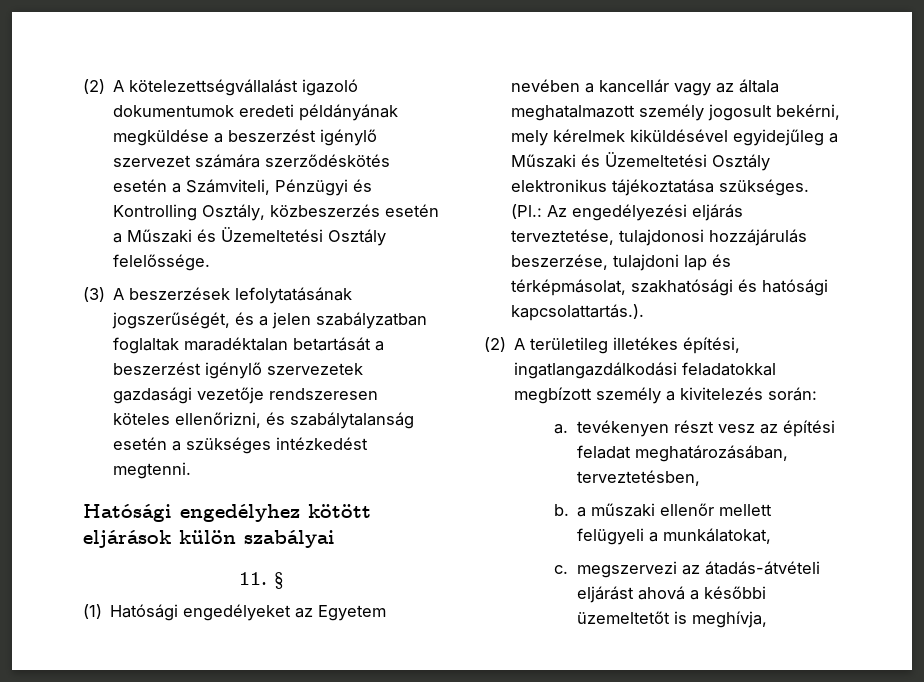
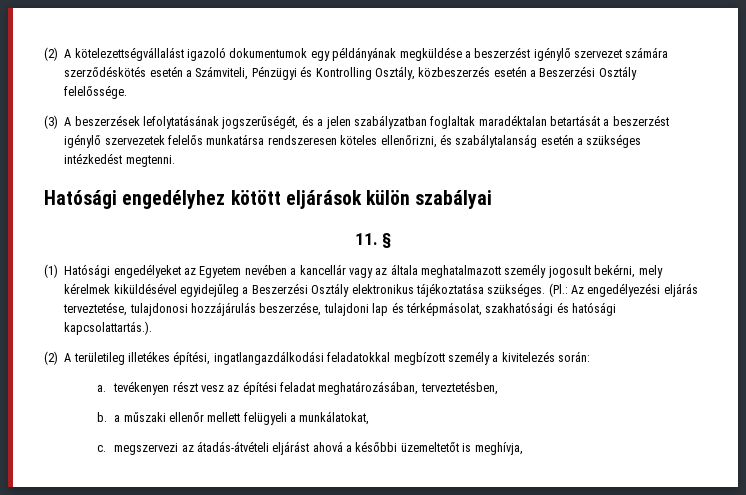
- (2) A kötelezettségvállalást igazoló dokumentumok eredeti példányának megküldése a beszerzést igénylő szervezet számára szerződéskötés esetén a Számviteli, Pénzügyi és Kontrolling Osztály, közbeszerzés esetén a Műszaki és Üzemeltetési Osztály felelőssége.
+ (2) A kötelezettségvállalást igazoló dokumentumok egy példányának megküldése a beszerzést igénylő szervezet számára szerződéskötés esetén a Számviteli, Pénzügyi és Kontrolling Osztály, közbeszerzés esetén a Beszerzési Osztály felelőssége.
- (3) A beszerzések lefolytatásának jogszerűségét, és a jelen szabályzatban foglaltak maradéktalan betartását a beszerzést igénylő szervezetek gazdasági vezetője rendszeresen köteles ellenőrizni, és szabálytalanság esetén a szükséges intézkedést megtenni.
+ (3) A beszerzések lefolytatásának jogszerűségét, és a jelen szabályzatban foglaltak maradéktalan betartását a beszerzést igénylő szervezetek felelős munkatársa rendszeresen köteles ellenőrizni, és szabálytalanság esetén a szükséges intézkedést megtenni.
- (1) Hatósági engedélyeket az Egyetem nevében a kancellár vagy az általa meghatalmazott személy jogosult bekérni, mely kérelmek kiküldésével egyidejűleg a Műszaki és Üzemeltetési Osztály elektronikus tájékoztatása szükséges.
+ (1) Hatósági engedélyeket az Egyetem nevében a kancellár vagy az általa meghatalmazott személy jogosult bekérni, mely kérelmek kiküldésével egyidejűleg a Beszerzési Osztály elektronikus tájékoztatása szükséges.

